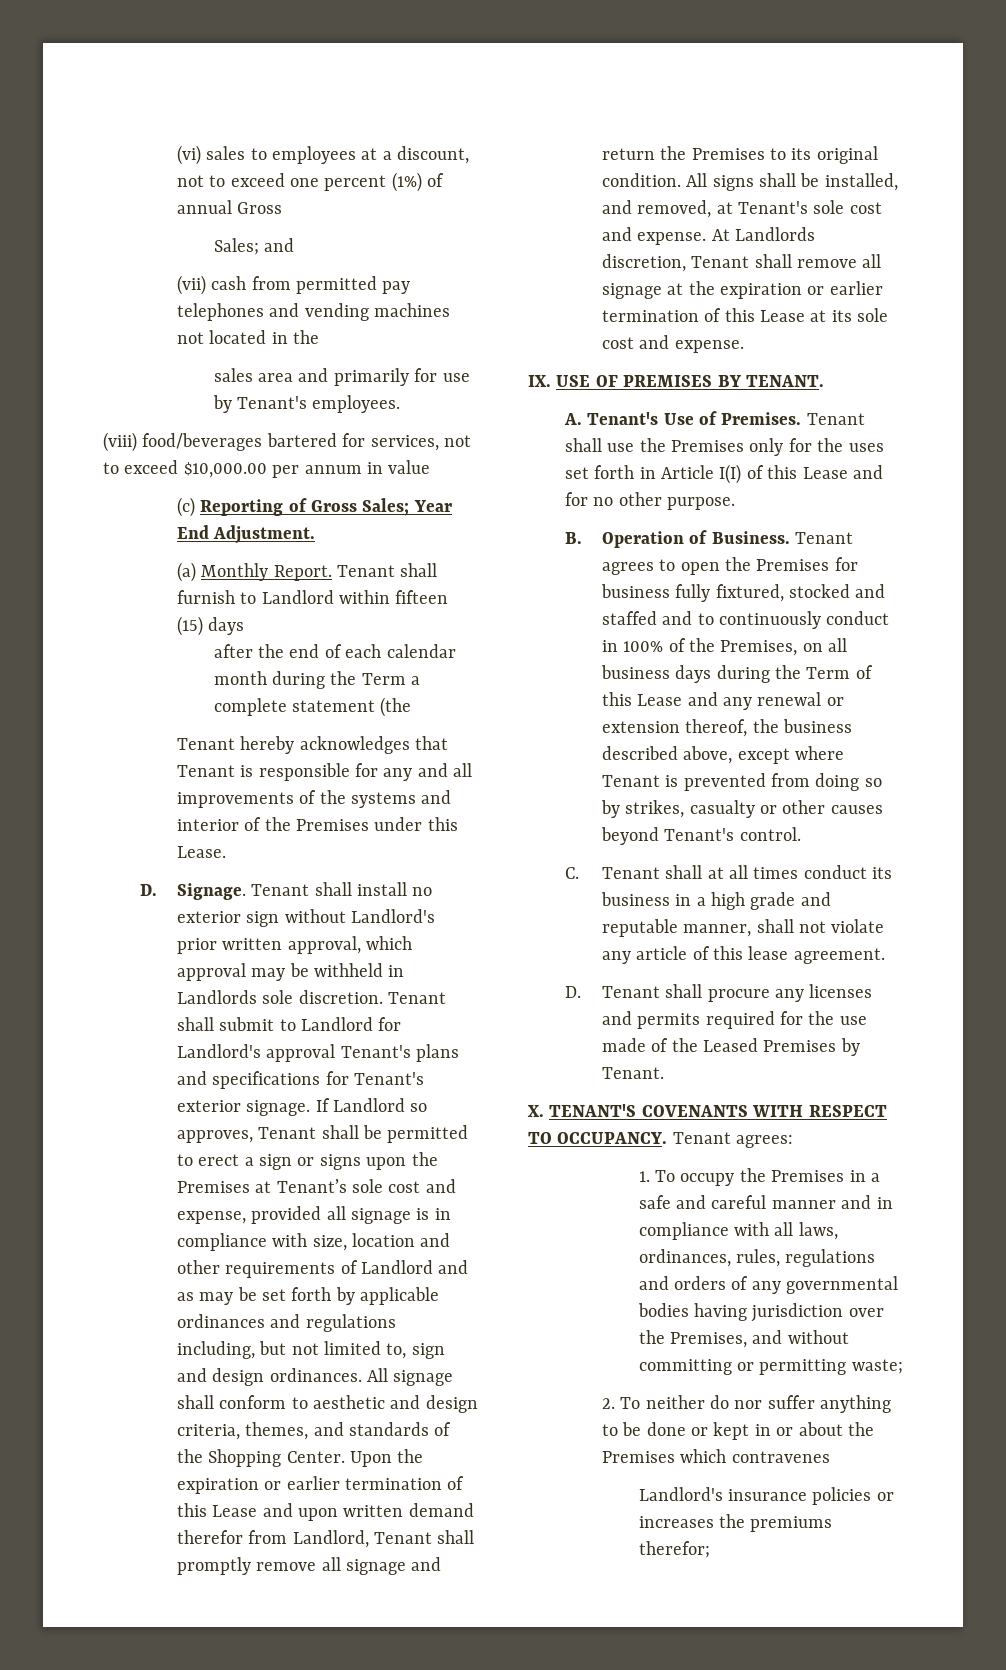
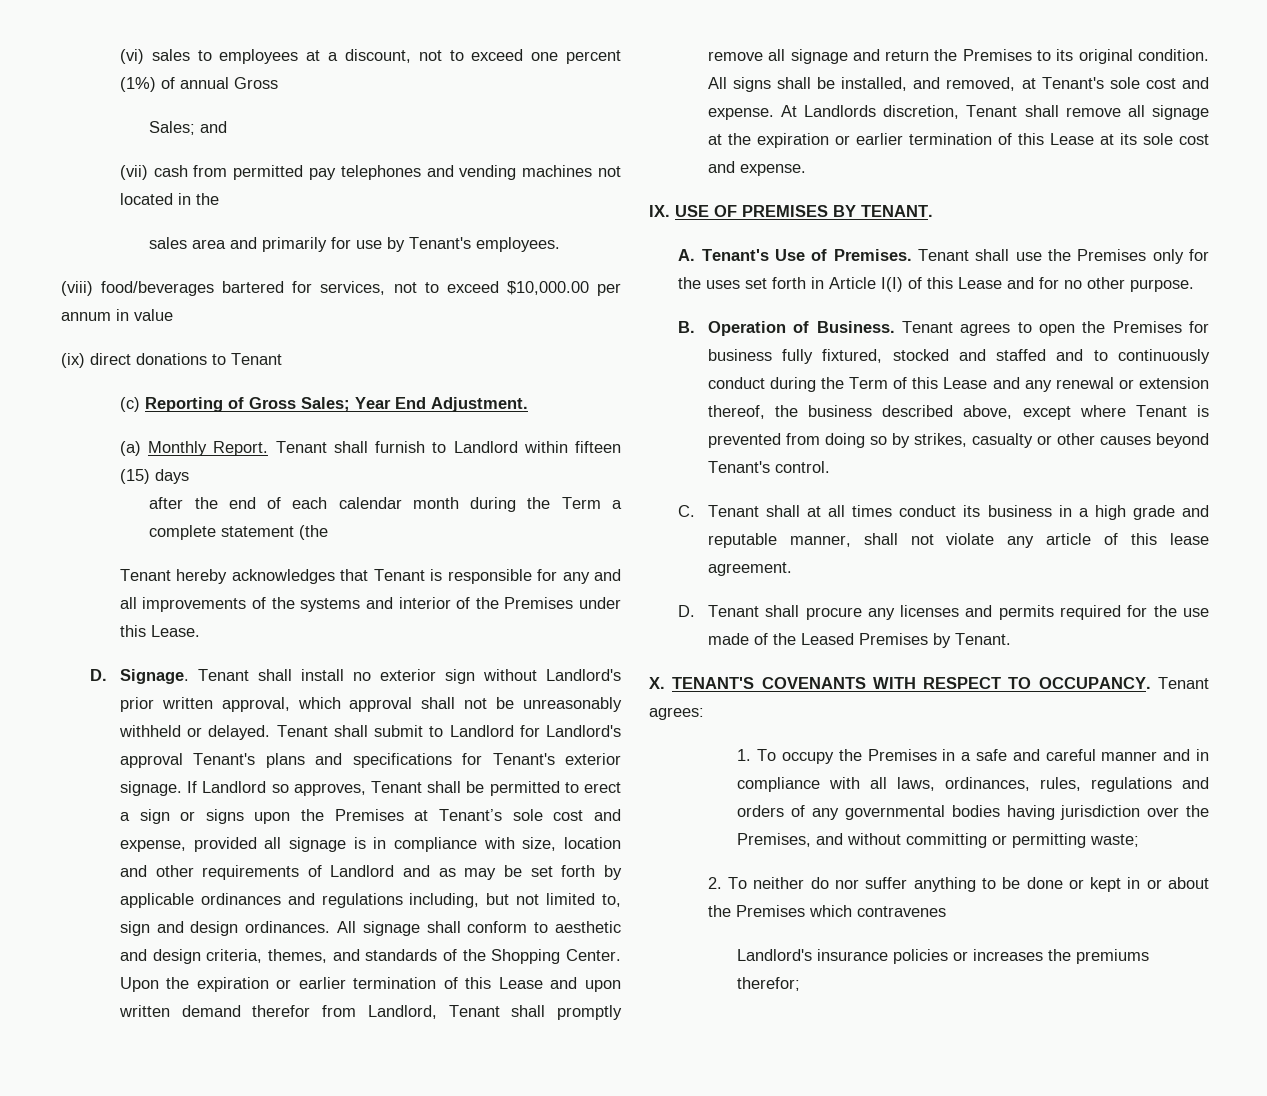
+ (ix) direct donations to Tenant
- Tenant shall install no exterior sign without Landlord's prior written approval, which approval may be withheld in Landlords sole discretion.
+ Tenant shall install no exterior sign without Landlord's prior written approval, which approval shall not be unreasonably withheld or delayed.
- Tenant agrees to open the Premises for business fully fixtured, stocked and staffed and to continuously conduct in 100% of the Premises, on all business days during the Term of this Lease and any renewal or extension thereof, the business described above, except where Tenant is prevented from doing so by strikes, casualty or other causes beyond Tenant's control.
+ Tenant agrees to open the Premises for business fully fixtured, stocked and staffed and to continuously conduct during the Term of this Lease and any renewal or extension thereof, the business described above, except where Tenant is prevented from doing so by strikes, casualty or other causes beyond Tenant's control.

